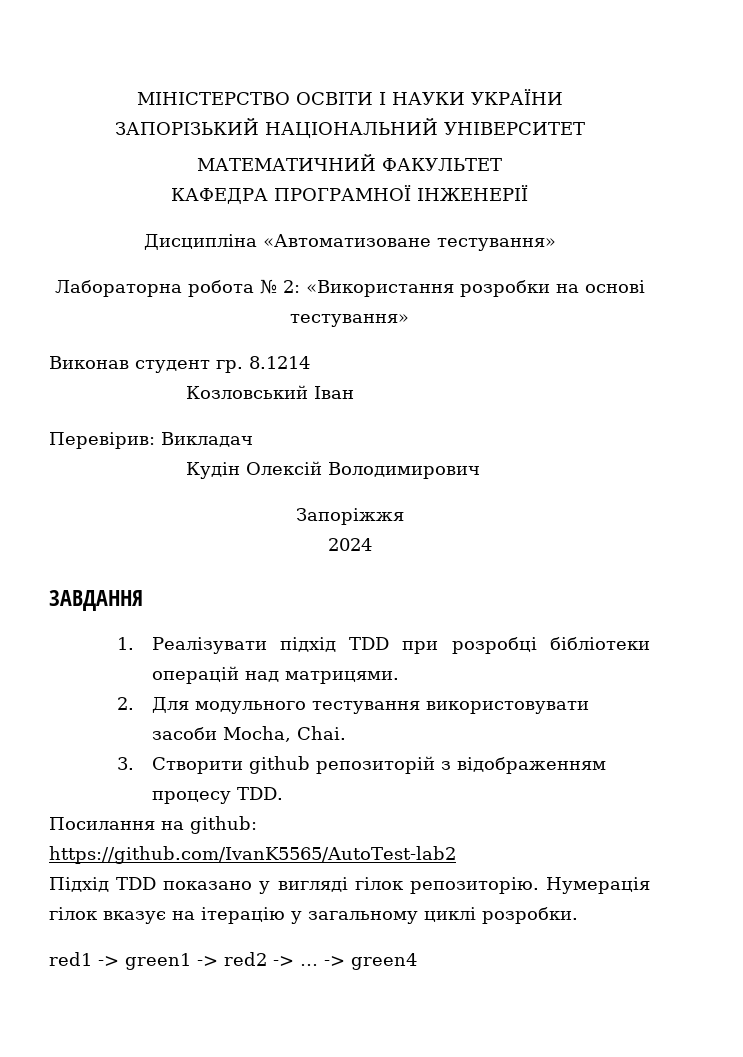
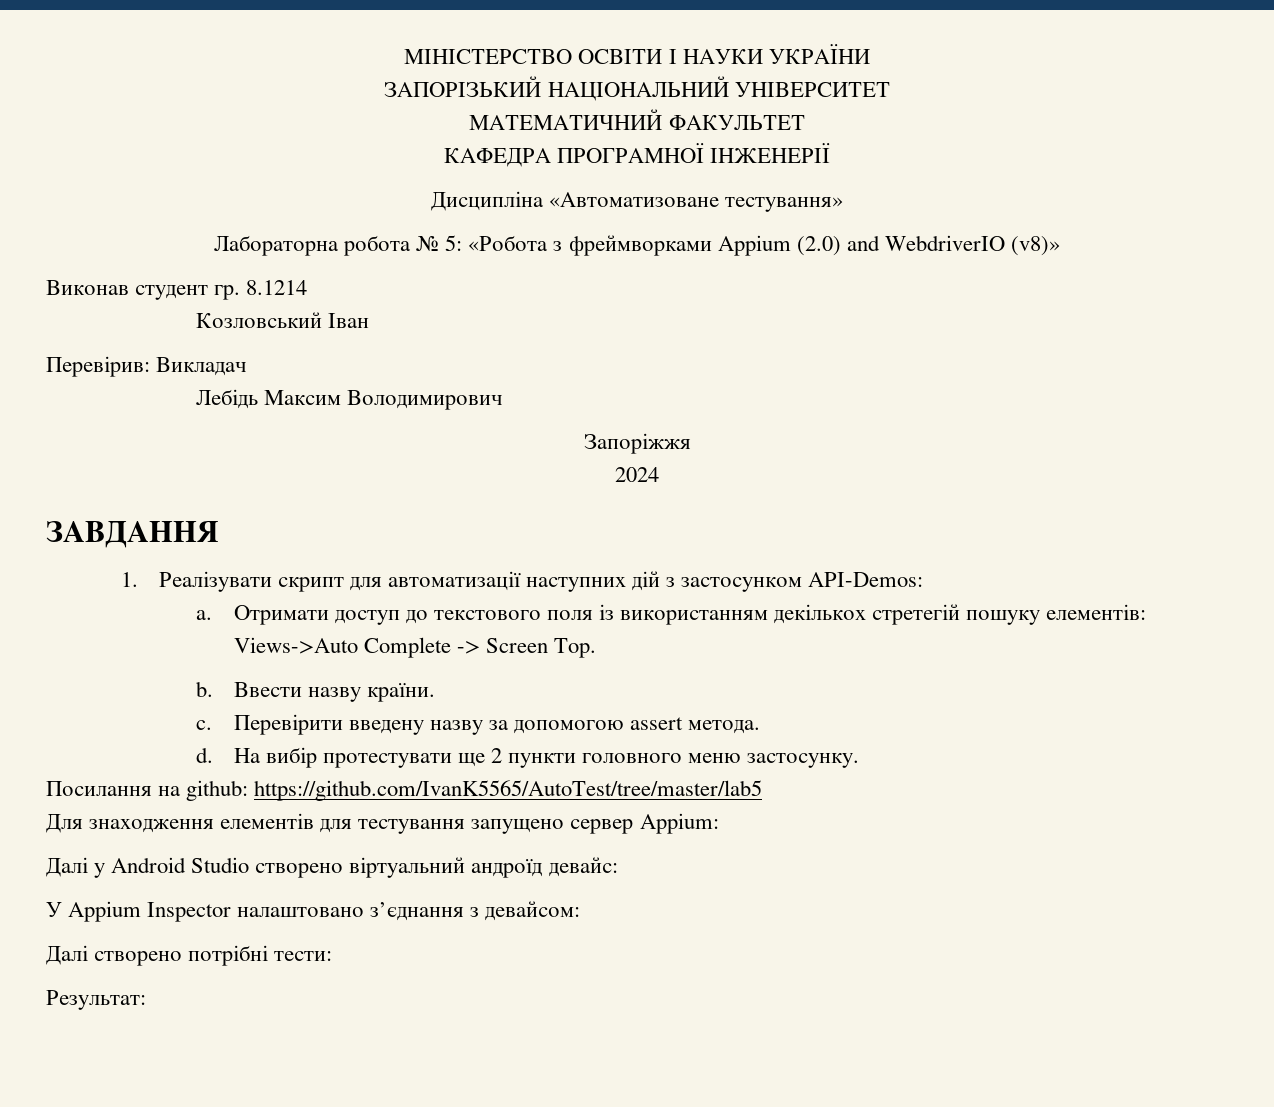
- Лабораторна робота № 2: «Використання розробки на основі тестування»
+ Лабораторна робота № 5: «Робота з фреймворками Appium (2.0) and WebdriverIO (v8)»
- Кудін Олексій Володимирович
+ Лебідь Максим Володимирович
- 1. Реалізувати підхід TDD при розробці бібліотеки операцій над матрицями.
- 2. Для модульного тестування використовувати засоби Mocha, Chai.
- 3. Створити github репозиторій з відображенням процесу TDD.
- Посилання на github: https://github.com/IvanK5565/AutoTest-lab2
- Підхід TDD показано у вигляді гілок репозиторію. Нумерація гілок вказує на ітерацію у загальному циклі розробки.
- red1 -> green1 -> red2 -> … -> green4
+ 1. Реалізувати скрипт для автоматизації наступних дій з застосунком API-Demos:
+ a. Отримати доступ до текстового поля із використанням декількох стретегій пошуку елементів: Views->Auto Complete -> Screen Top.
+ b. Ввести назву країни.
+ c. Перевірити введену назву за допомогою assert метода.
+ d. На вибір протестувати ще 2 пункти головного меню застосунку.
+ Посилання на github: https://github.com/IvanK5565/AutoTest/tree/master/lab5
+ Для знаходження елементів для тестування запущено сервер Appium:
+ Далі у Android Studio створено віртуальний андроїд девайс:
+ У Appium Inspector налаштовано з’єднання з девайсом:
+ Далі створено потрібні тести:
+ Результат:

